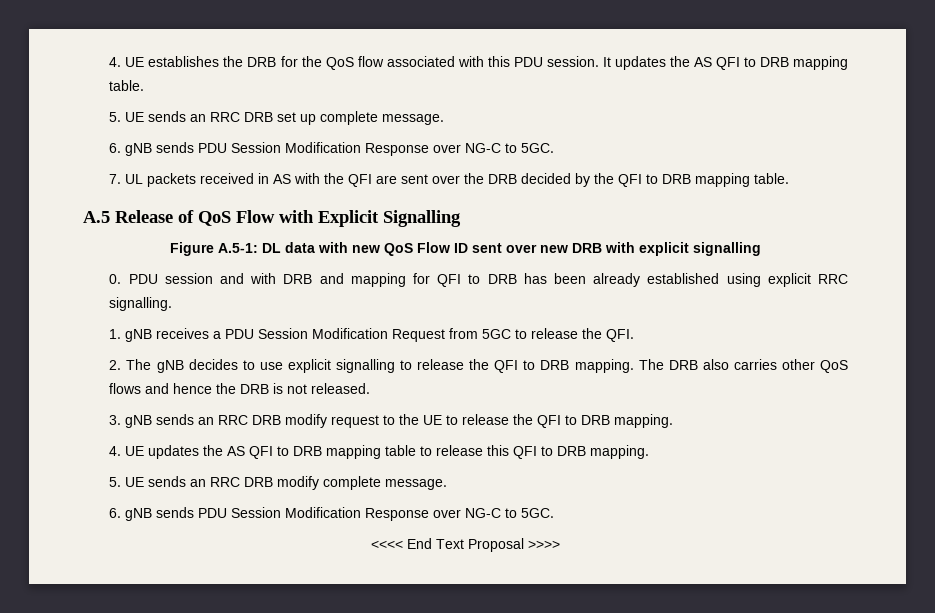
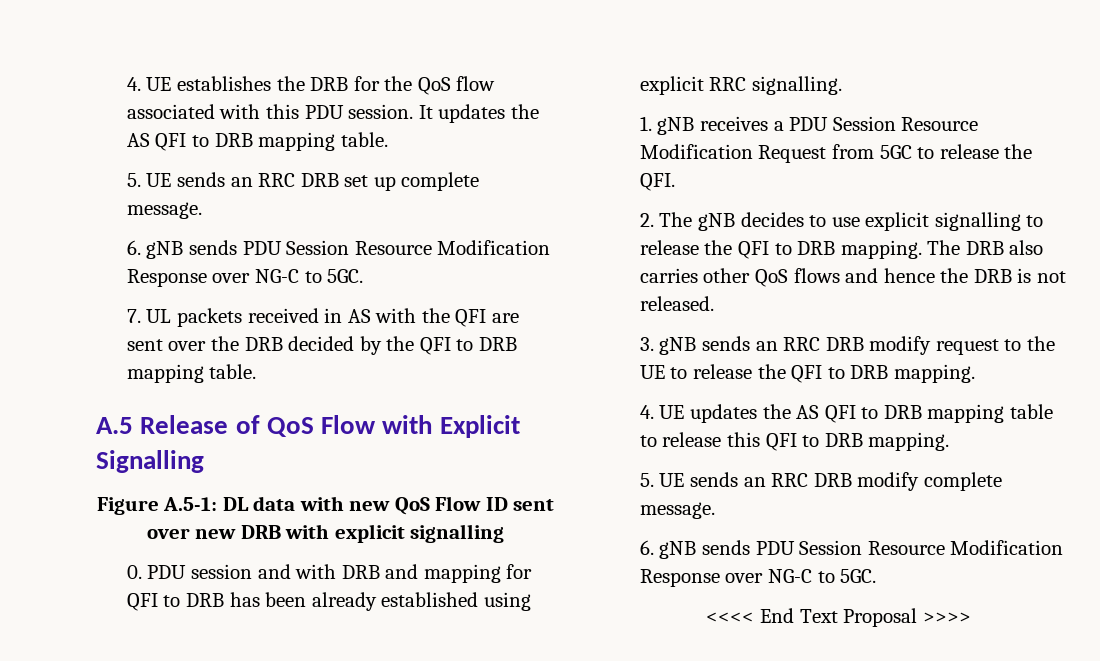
  5. UE sends an RRC DRB set up complete message.
- 6. gNB sends PDU Session Modification Response over NG-C to 5GC.
+ 6. gNB sends PDU Session Resource Modification Response over NG-C to 5GC.
- 1. gNB receives a PDU Session Modification Request from 5GC to release the QFI.
+ 1. gNB receives a PDU Session Resource Modification Request from 5GC to release the QFI.
  5. UE sends an RRC DRB modify complete message.
- 6. gNB sends PDU Session Modification Response over NG-C to 5GC.
+ 6. gNB sends PDU Session Resource Modification Response over NG-C to 5GC.

